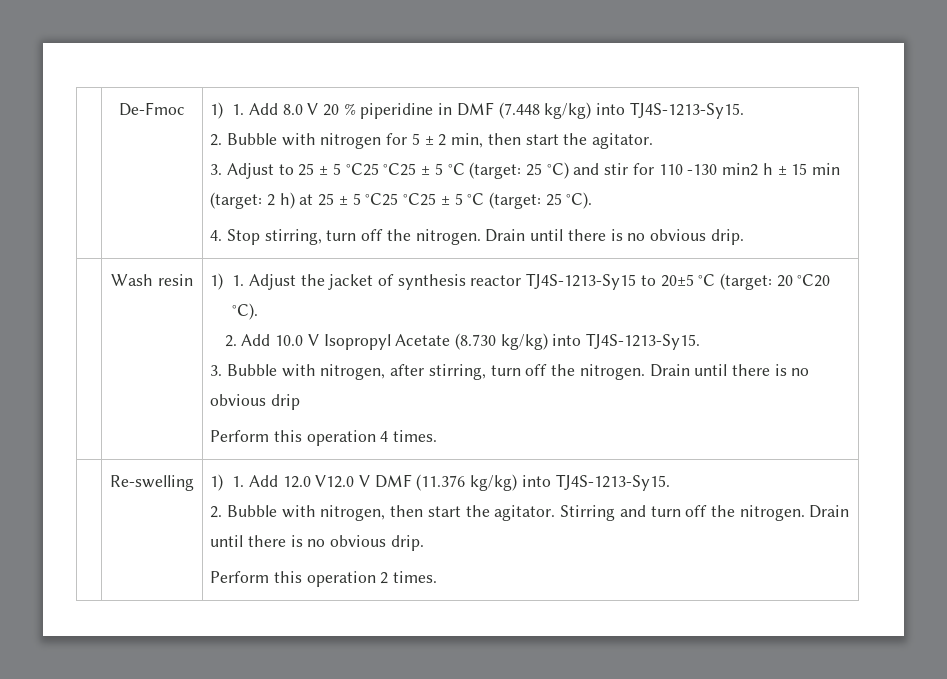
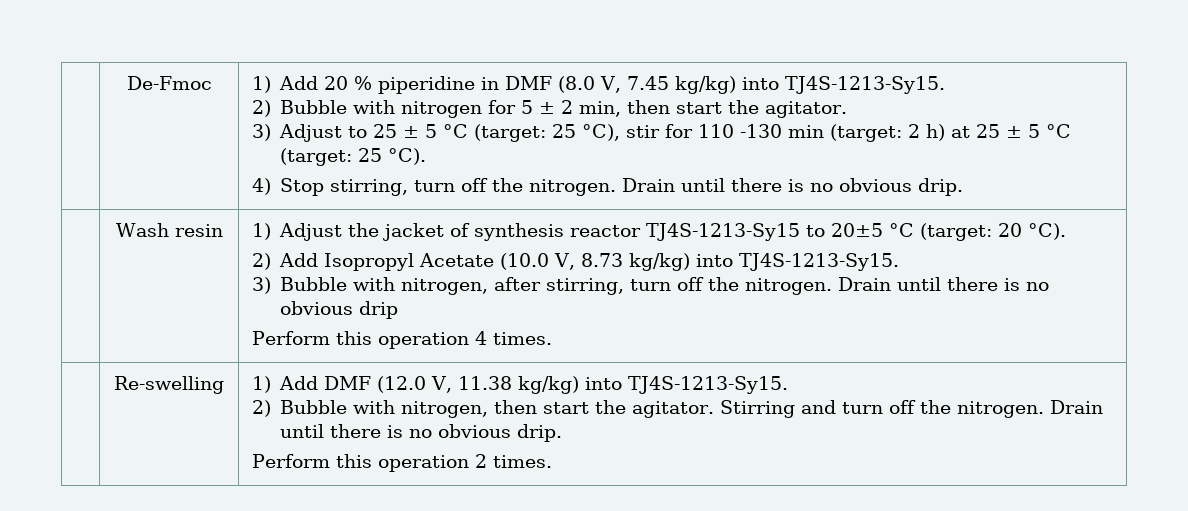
- 1) 1. Add 8.0 V 20 % piperidine in DMF (7.448 kg/kg) into TJ4S-1213-Sy15.
- 2. Bubble with nitrogen for 5 ± 2 min, then start the agitator.
+ 1) Add 20 % piperidine in DMF (8.0 V, 7.45 kg/kg) into TJ4S-1213-Sy15.
+ 2) Bubble with nitrogen for 5 ± 2 min, then start the agitator.
- 3. Adjust to 25 ± 5 °C25 °C25 ± 5 °C (target: 25 °C) and stir for 110 -130 min2 h ± 15 min (target: 2 h) at 25 ± 5 °C25 °C25 ± 5 °C (target: 25 °C).
+ 3) Adjust to 25 ± 5 °C (target: 25 °C), stir for 110 -130 min (target: 2 h) at 25 ± 5 °C (target: 25 °C).
- 4. Stop stirring, turn off the nitrogen.
+ 4) Stop stirring, turn off the nitrogen.
- 1) 1. Adjust the jacket of synthesis reactor TJ4S-1213-Sy15 to 20±5 °C (target: 20 °C20 °C).
- 2. Add 10.0 V Isopropyl Acetate (8.730 kg/kg) into TJ4S-1213-Sy15.
- 3. Bubble with nitrogen, after stirring, turn off the nitrogen.
+ 1) Adjust the jacket of synthesis reactor TJ4S-1213-Sy15 to 20±5 °C (target: 20 °C).
+ 2) Add Isopropyl Acetate (10.0 V, 8.73 kg/kg) into TJ4S-1213-Sy15.
+ 3) Bubble with nitrogen, after stirring, turn off the nitrogen.
- | Re-swelling | 1) 1. Add 12.0 V12.0 V DMF (11.376 kg/kg) into TJ4S-1213-Sy15.
- 2. Bubble with nitrogen, then start the agitator. Stirring and turn off the nitrogen. Drain until there is no obvious drip.
+ | Re-swelling | 1) Add DMF (12.0 V, 11.38 kg/kg) into TJ4S-1213-Sy15.
+ 2) Bubble with nitrogen, then start the agitator. Stirring and turn off the nitrogen. Drain until there is no obvious drip.

